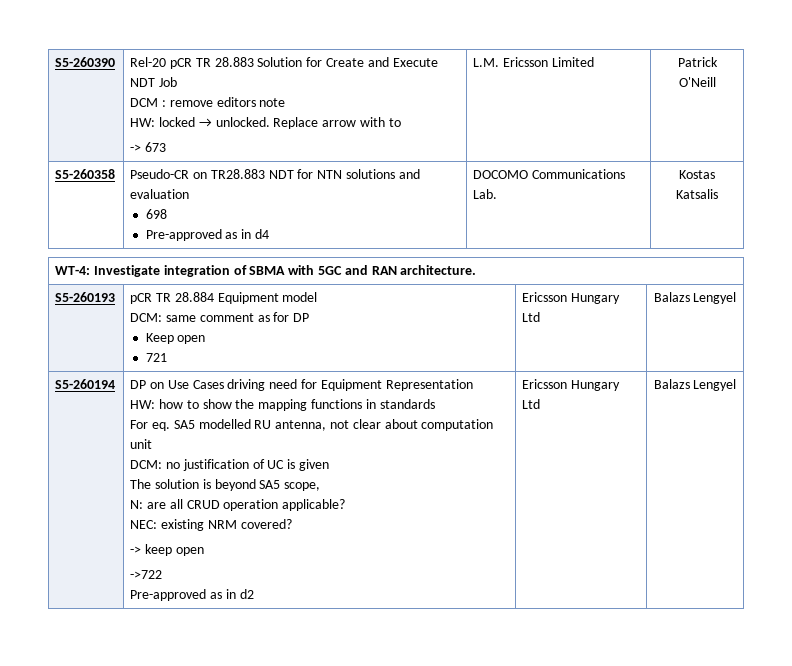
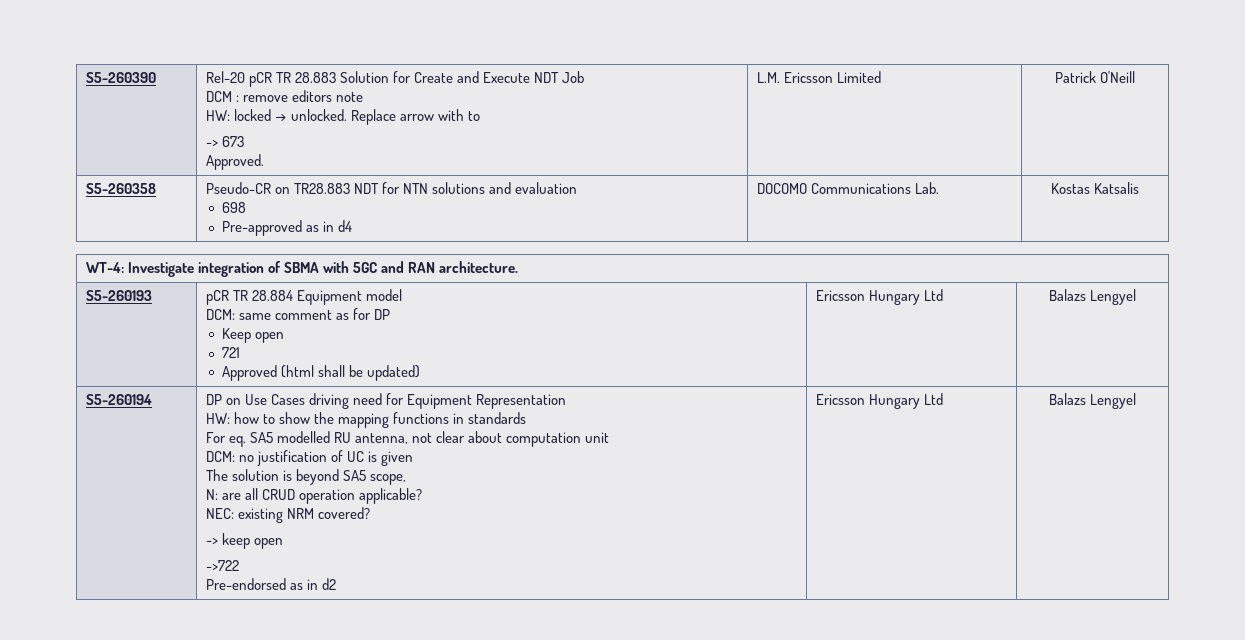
  S5-260390 | Rel-20 pCR TR 28.883 Solution for Create and Execute NDT Job
  DCM : remove editors note
  HW: locked → unlocked. Replace arrow with to
- -> 673 | L.M. Ericsson Limited | Patrick O'Neill
+ -> 673
+ Approved. | L.M. Ericsson Limited | Patrick O'Neill
  S5-260193 | pCR TR 28.884 Equipment model
  DCM: same comment as for DP
  Keep open
- 721 | Ericsson Hungary Ltd | Balazs Lengyel
+ 721
+ Approved (html shall be updated) | Ericsson Hungary Ltd | Balazs Lengyel
- Pre-approved as in d2
+ Pre-endorsed as in d2

